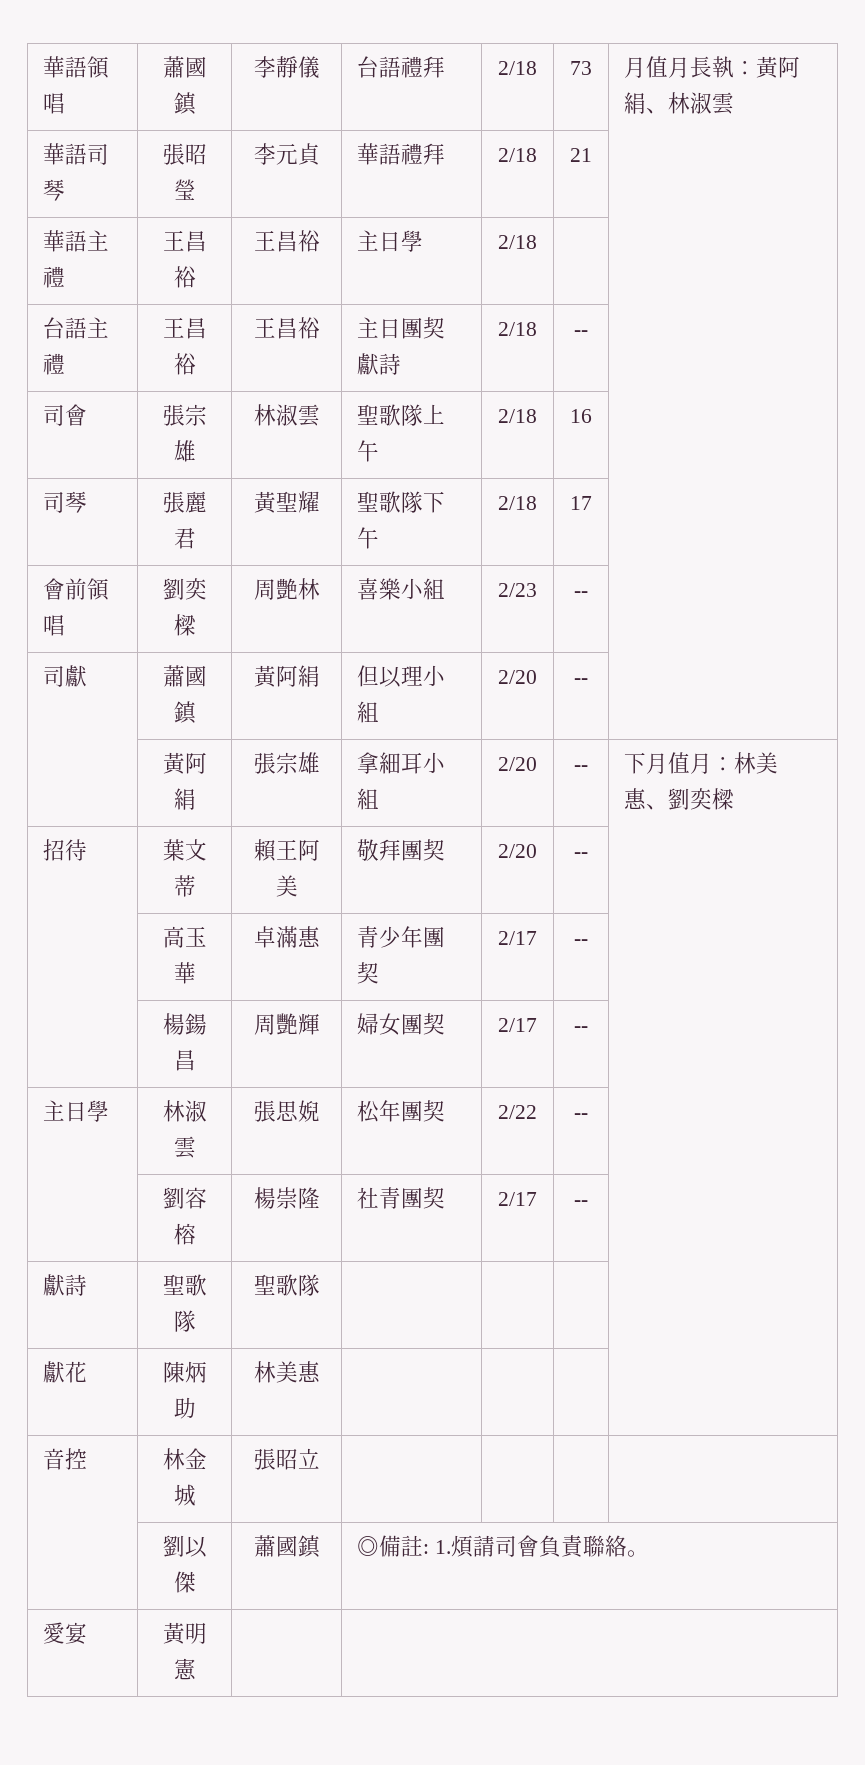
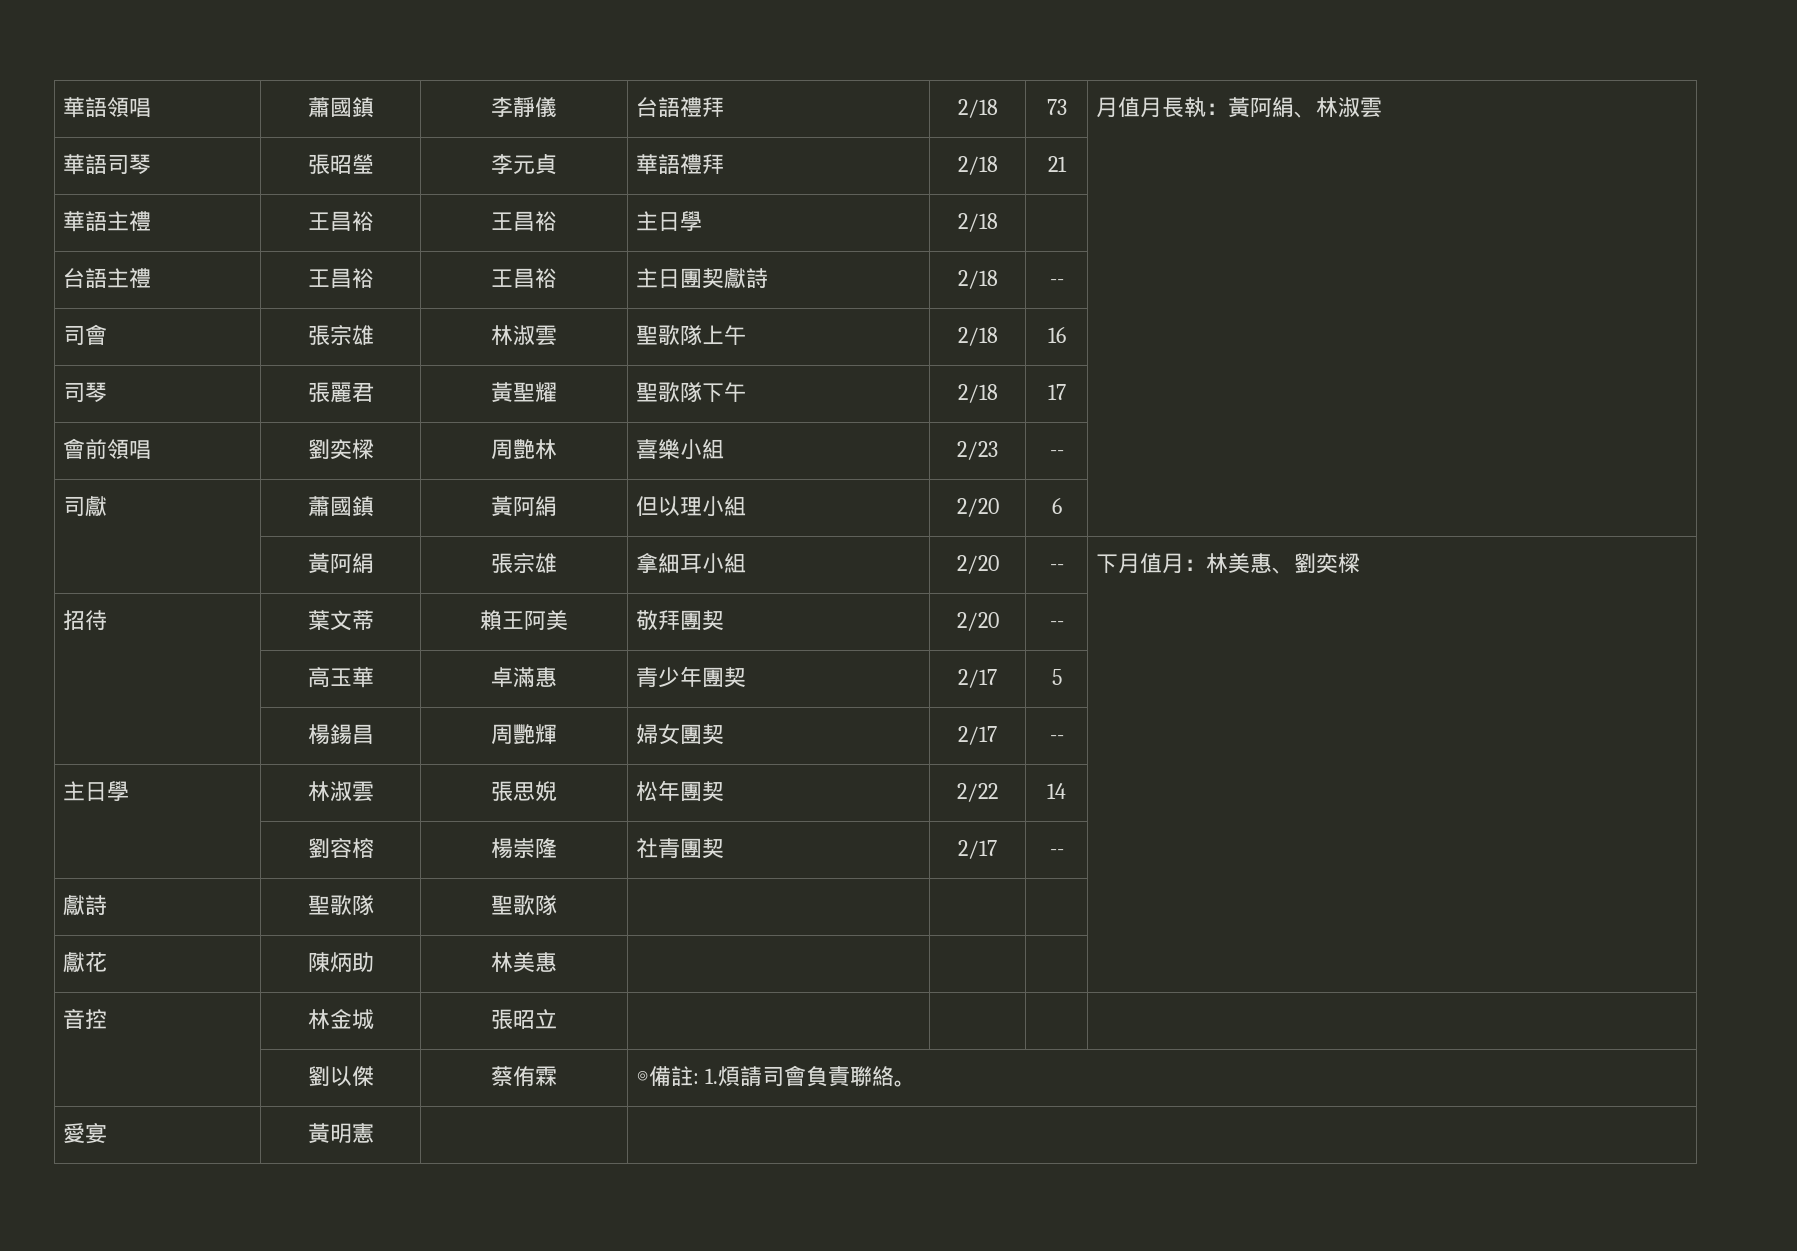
- 司獻 | 蕭國鎮 | 黃阿絹 | 但以理小組 | 2/20 | -- |
+ 司獻 | 蕭國鎮 | 黃阿絹 | 但以理小組 | 2/20 | 6 |
- | 高玉華 | 卓滿惠 | 青少年團契 | 2/17 | -- |
+ | 高玉華 | 卓滿惠 | 青少年團契 | 2/17 | 5 |
- 主日學 | 林淑雲 | 張思婗 | 松年團契 | 2/22 | -- |
+ 主日學 | 林淑雲 | 張思婗 | 松年團契 | 2/22 | 14 |
- | 劉以傑 | 蕭國鎮 | ◎備註: 1.煩請司會負責聯絡。
+ | 劉以傑 | 蔡侑霖 | ◎備註: 1.煩請司會負責聯絡。

